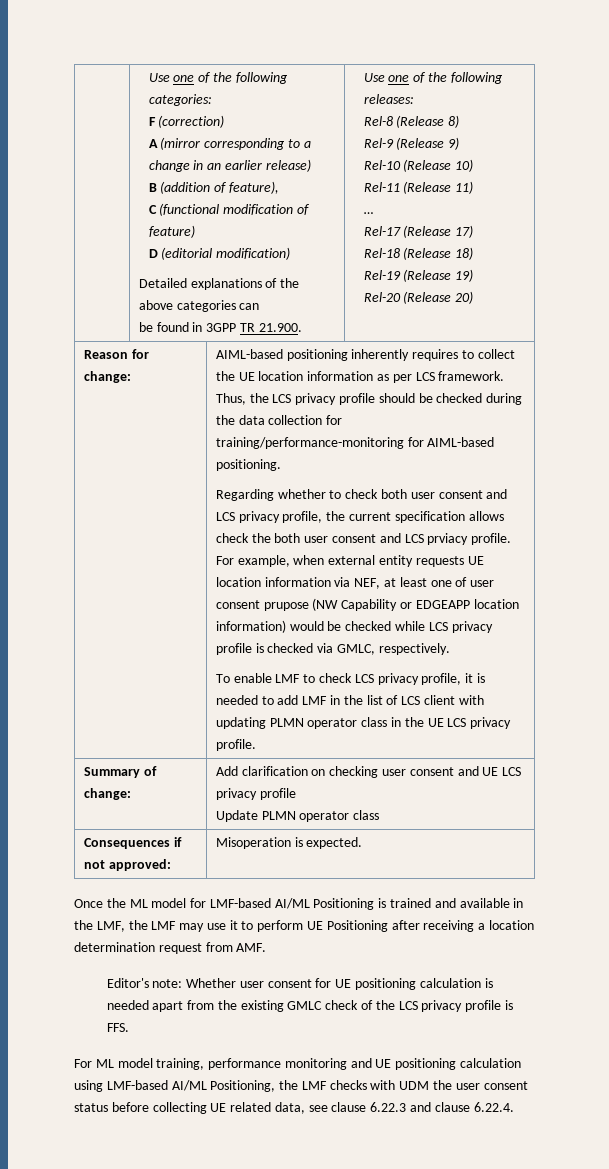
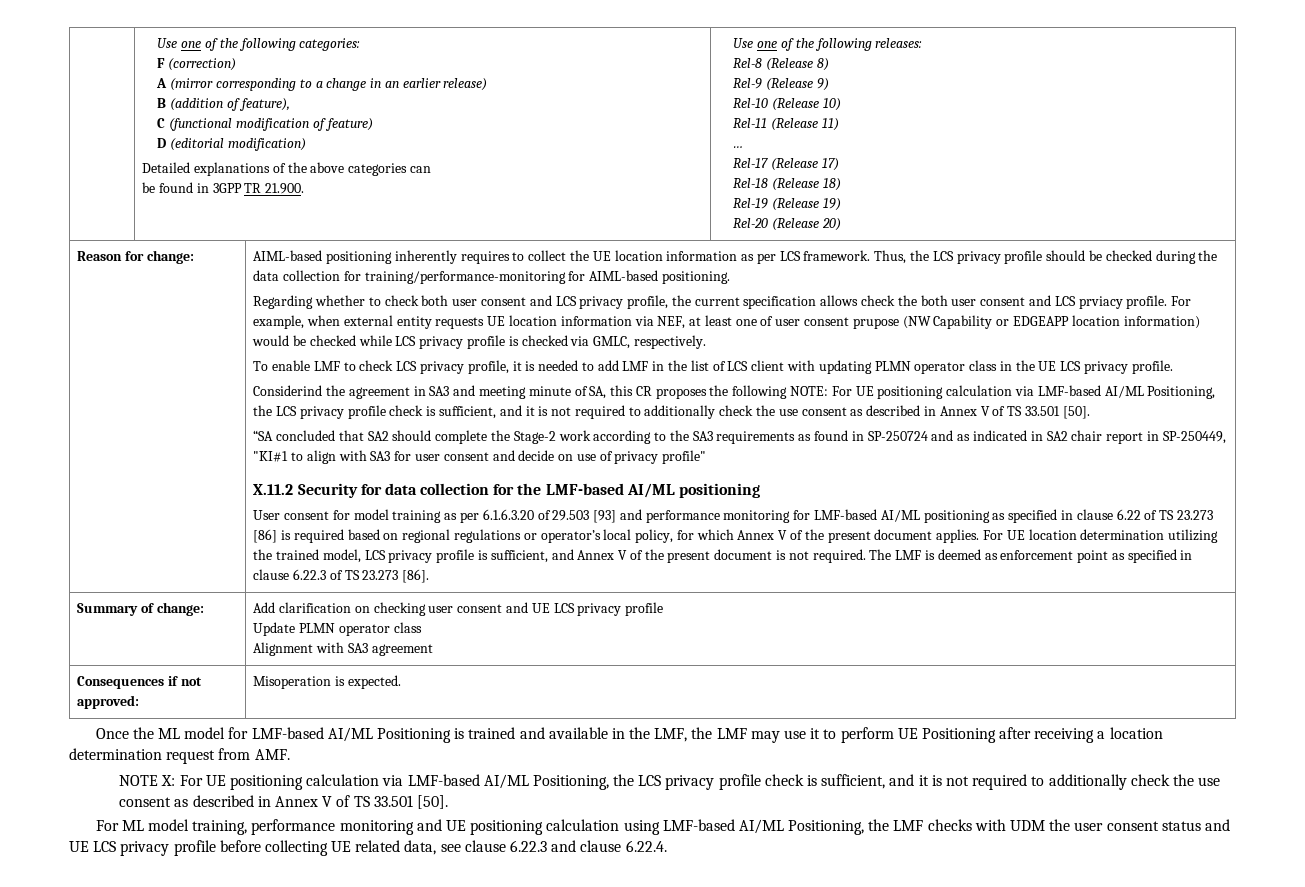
+ Considerind the agreement in SA3 and meeting minute of SA, this CR proposes the following NOTE: For UE positioning calculation via LMF-based AI/ML Positioning, the LCS privacy profile check is sufficient, and it is not required to additionally check the use consent as described in Annex V of TS 33.501 [50].
+ “SA concluded that SA2 should complete the Stage-2 work according to the SA3 requirements as found in SP-250724 and as indicated in SA2 chair report in SP-250449, "KI#1 to align with SA3 for user consent and decide on use of privacy profile"
+ X.11.2 Security for data collection for the LMF-based AI/ML positioning
+ User consent for model training as per 6.1.6.3.20 of 29.503 [93] and performance monitoring for LMF-based AI/ML positioning as specified in clause 6.22 of TS 23.273 [86] is required based on regional regulations or operator’s local policy, for which Annex V of the present document applies. For UE location determination utilizing the trained model, LCS privacy profile is sufficient, and Annex V of the present document is not required. The LMF is deemed as enforcement point as specified in clause 6.22.3 of TS 23.273 [86].
  Summary of change: | Add clarification on checking user consent and UE LCS privacy profile
  Update PLMN operator class
+ Alignment with SA3 agreement
- Editor's note: Whether user consent for UE positioning calculation is needed apart from the existing GMLC check of the LCS privacy profile is FFS.
+ NOTE X: For UE positioning calculation via LMF-based AI/ML Positioning, the LCS privacy profile check is sufficient, and it is not required to additionally check the use consent as described in Annex V of TS 33.501 [50].
- For ML model training, performance monitoring and UE positioning calculation using LMF-based AI/ML Positioning, the LMF checks with UDM the user consent status before collecting UE related data, see clause 6.22.3 and clause 6.22.4.
+ For ML model training, performance monitoring and UE positioning calculation using LMF-based AI/ML Positioning, the LMF checks with UDM the user consent status and UE LCS privacy profile before collecting UE related data, see clause 6.22.3 and clause 6.22.4.

